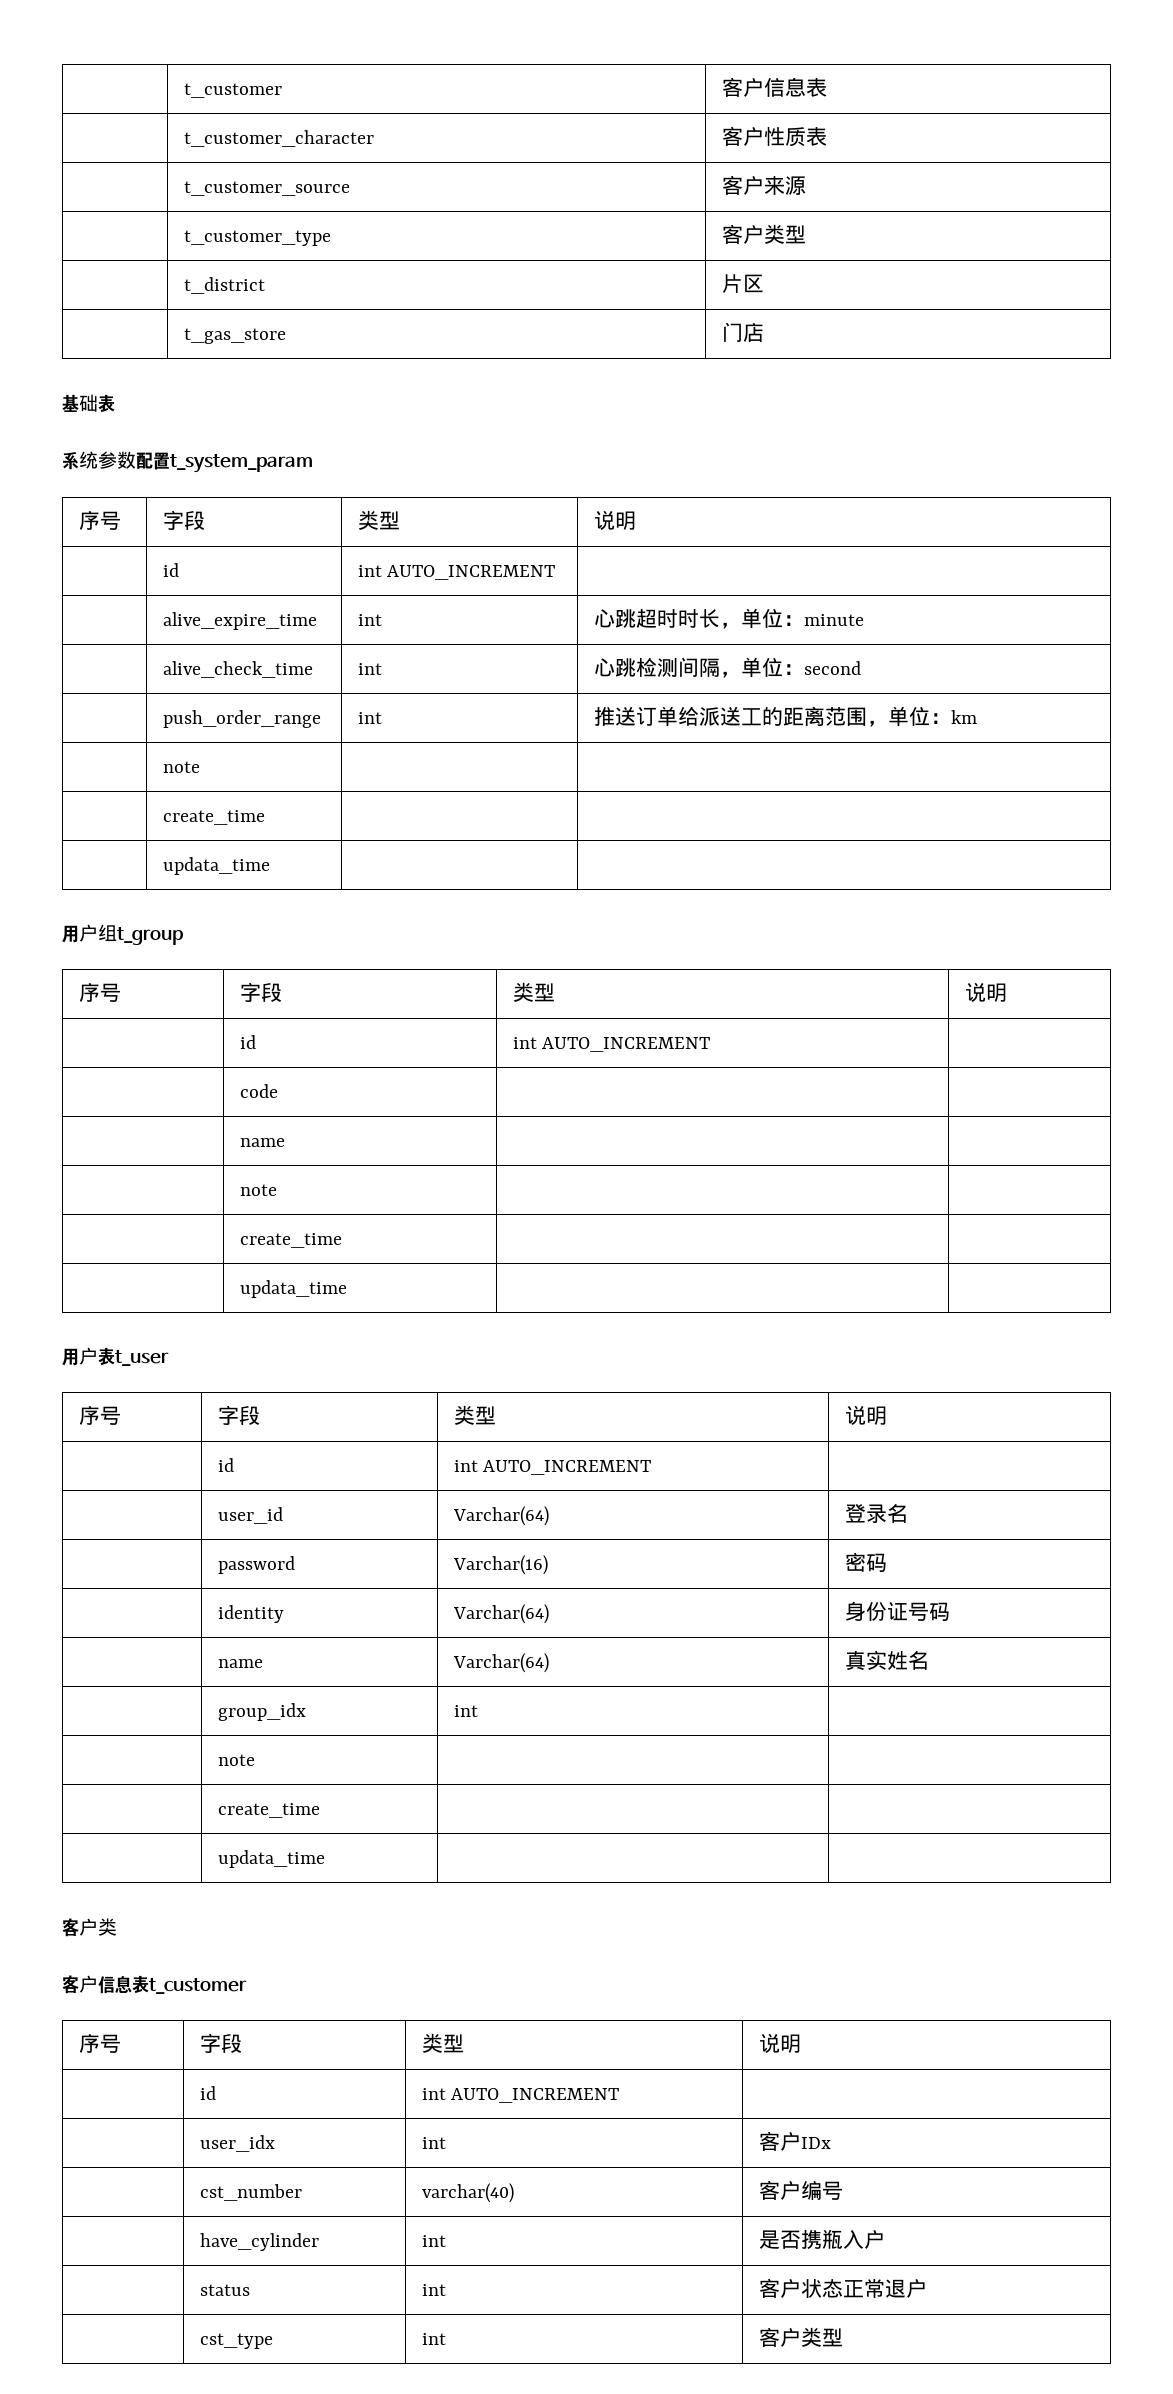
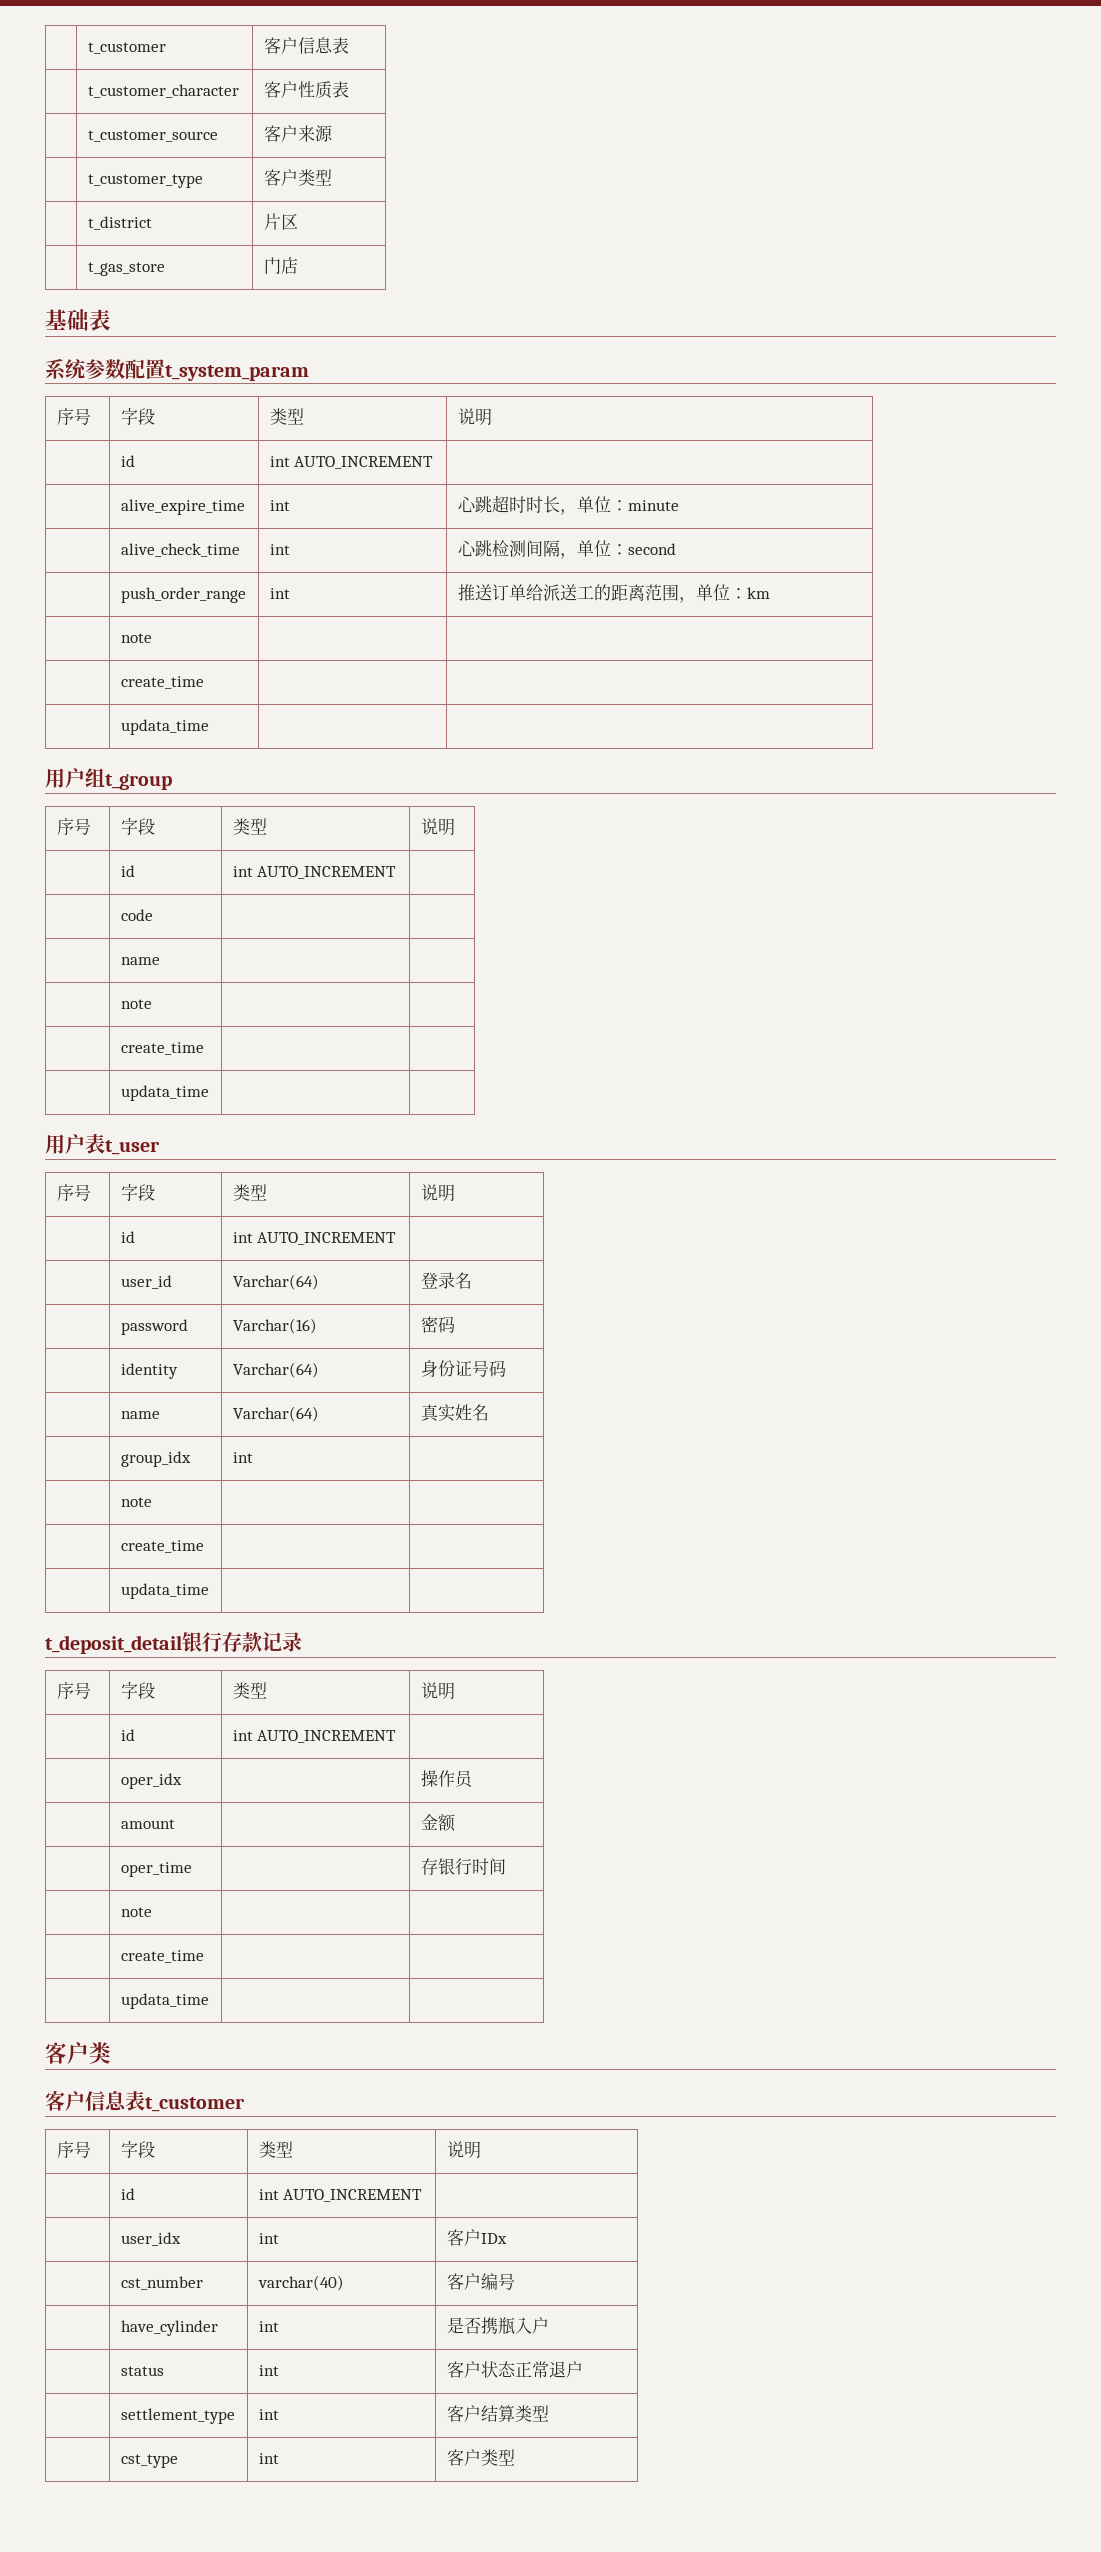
+ t_deposit_detail银行存款记录
+ 序号 | 字段 | 类型 | 说明
+ | id | int AUTO_INCREMENT |
+ | oper_idx | | 操作员
+ | amount | | 金额
+ | oper_time | | 存银行时间
+ | note | |
+ | create_time | |
+ | updata_time | |
+ | settlement_type | int | 客户结算类型

